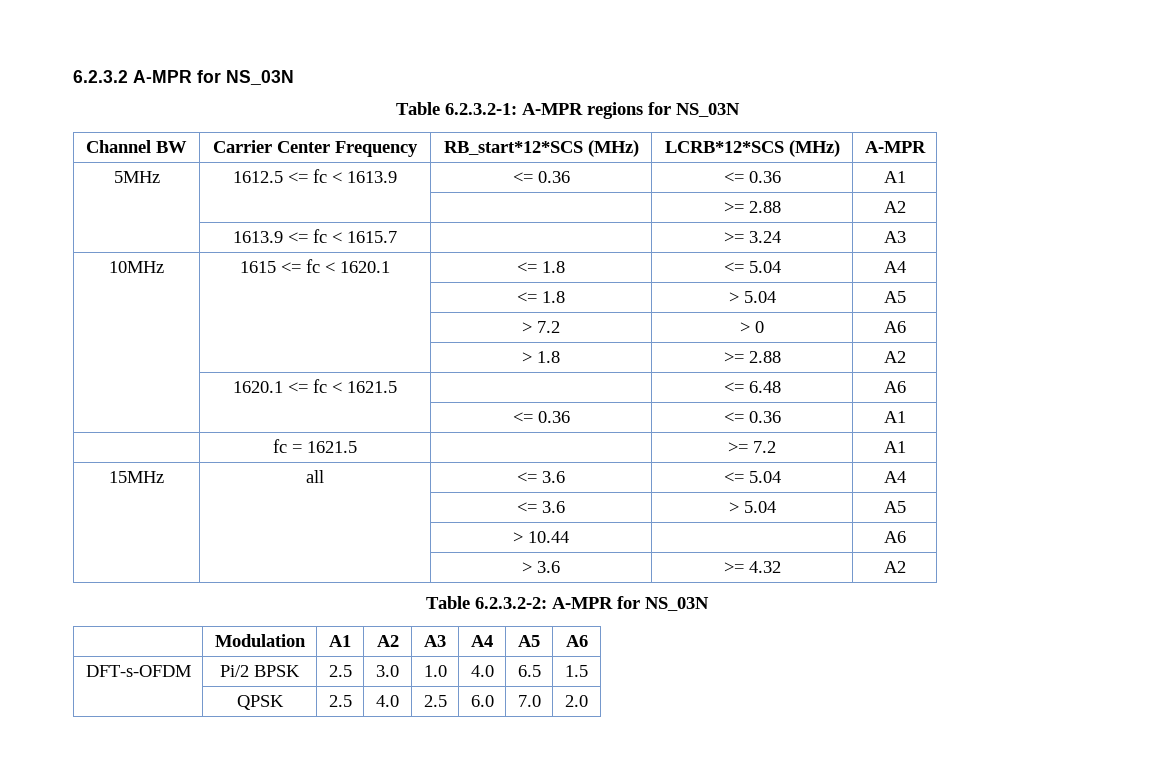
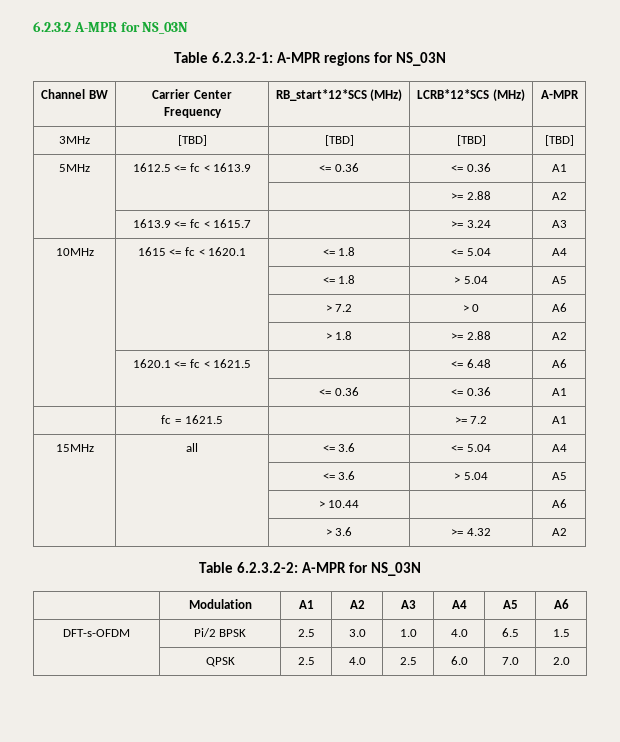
+ 3MHz | [TBD] | [TBD] | [TBD] | [TBD]

